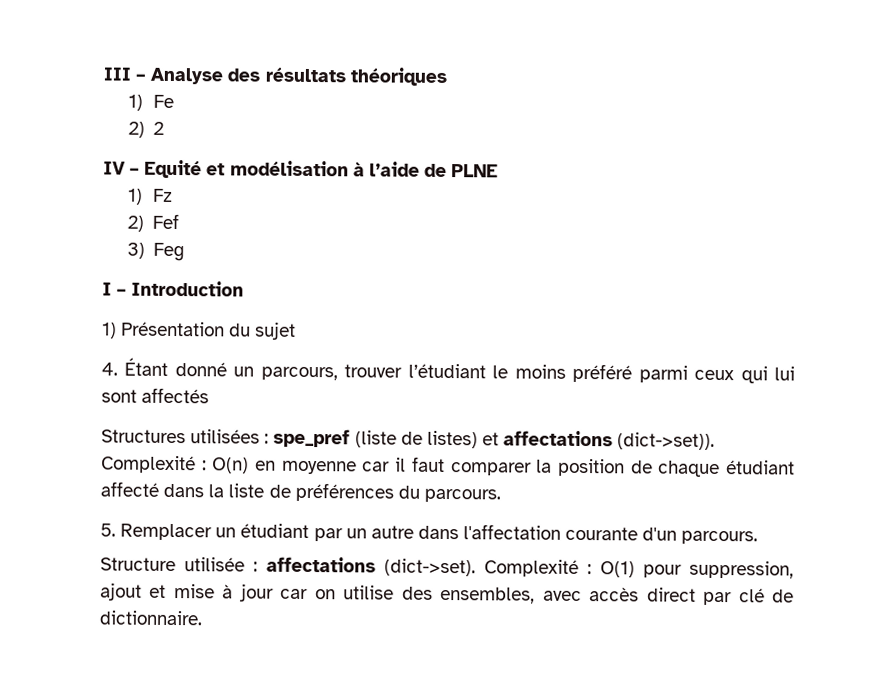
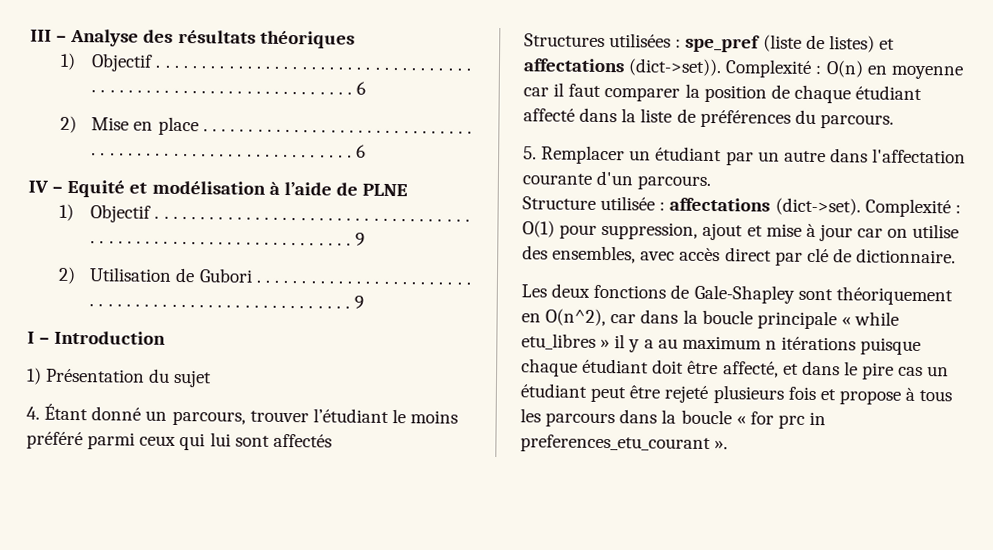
- 1) Fe
- 2) 2
+ 1) Objectif . . . . . . . . . . . . . . . . . . . . . . . . . . . . . . . . . . . . . . . . . . . . . . . . . . . . . . . . . . . . . . . . 6
+ 2) Mise en place . . . . . . . . . . . . . . . . . . . . . . . . . . . . . . . . . . . . . . . . . . . . . . . . . . . . . . . . . . . 6
- 1) Fz
- 2) Fef
- 3) Feg
+ 1) Objectif . . . . . . . . . . . . . . . . . . . . . . . . . . . . . . . . . . . . . . . . . . . . . . . . . . . . . . . . . . . . . . . . 9
+ 2) Utilisation de Gubori . . . . . . . . . . . . . . . . . . . . . . . . . . . . . . . . . . . . . . . . . . . . . . . . . . . . . 9
+ Les deux fonctions de Gale-Shapley sont théoriquement en O(n^2), car dans la boucle principale « while etu_libres » il y a au maximum n itérations puisque chaque étudiant doit être affecté, et dans le pire cas un étudiant peut être rejeté plusieurs fois et propose à tous les parcours dans la boucle « for prc in preferences_etu_courant ».

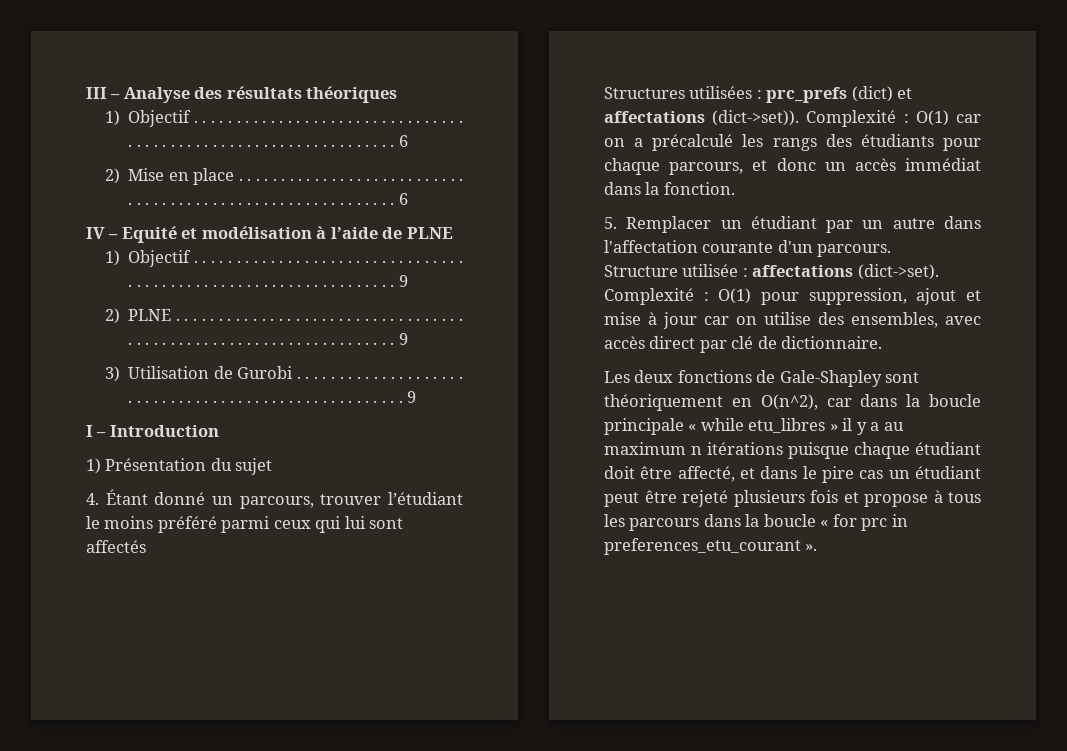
- 2) Utilisation de Gubori . . . . . . . . . . . . . . . . . . . . . . . . . . . . . . . . . . . . . . . . . . . . . . . . . . . . .
+ 2) PLNE . . . . . . . . . . . . . . . . . . . . . . . . . . . . . . . . . . . . . . . . . . . . . . . . . . . . . . . . . . . . . . . . . . 9
+ 3) Utilisation de Gurobi . . . . . . . . . . . . . . . . . . . . . . . . . . . . . . . . . . . . . . . . . . . . . . . . . . . . .
- Structures utilisées : spe_pref (liste de listes) et affectations (dict->set)).
+ Structures utilisées : prc_prefs (dict) et affectations (dict->set)).
- Complexité : O(n) en moyenne car il faut comparer la position de chaque étudiant affecté dans la liste de préférences du parcours.
+ Complexité : O(1) car on a précalculé les rangs des étudiants pour chaque parcours, et donc un accès immédiat dans la fonction.

